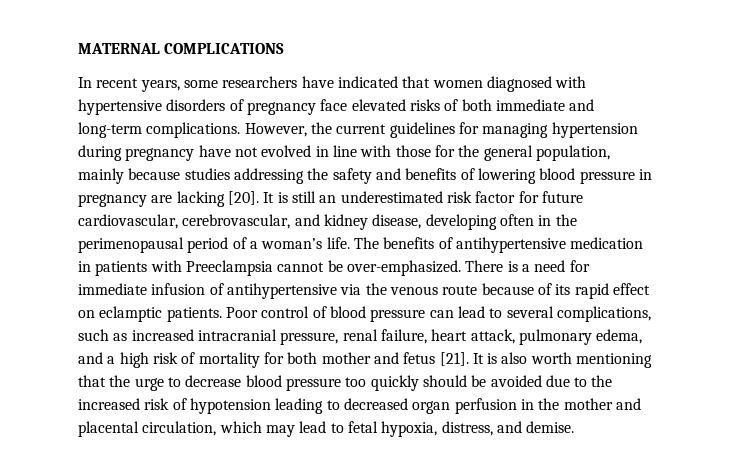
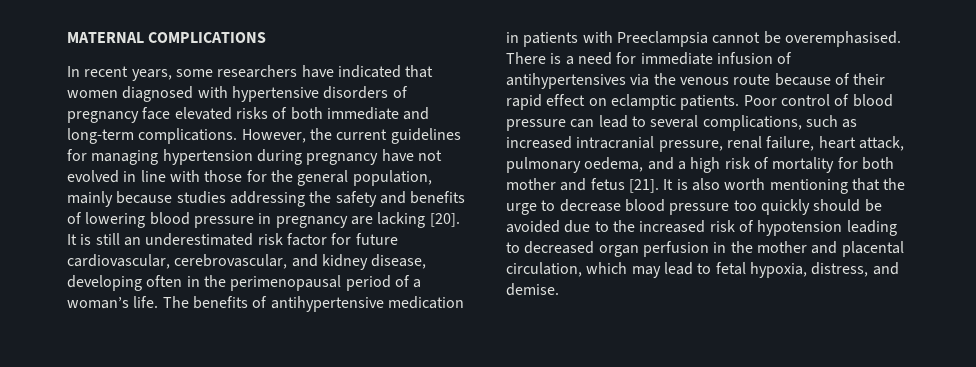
- The benefits of antihypertensive medication in patients with Preeclampsia cannot be over-emphasized.
+ The benefits of antihypertensive medication in patients with Preeclampsia cannot be overemphasised.
- There is a need for immediate infusion of antihypertensive via the venous route because of its rapid effect on eclamptic patients.
+ There is a need for immediate infusion of antihypertensives via the venous route because of their rapid effect on eclamptic patients.
- Poor control of blood pressure can lead to several complications, such as increased intracranial pressure, renal failure, heart attack, pulmonary edema, and a high risk of mortality for both mother and fetus [21].
+ Poor control of blood pressure can lead to several complications, such as increased intracranial pressure, renal failure, heart attack, pulmonary oedema, and a high risk of mortality for both mother and fetus [21].

